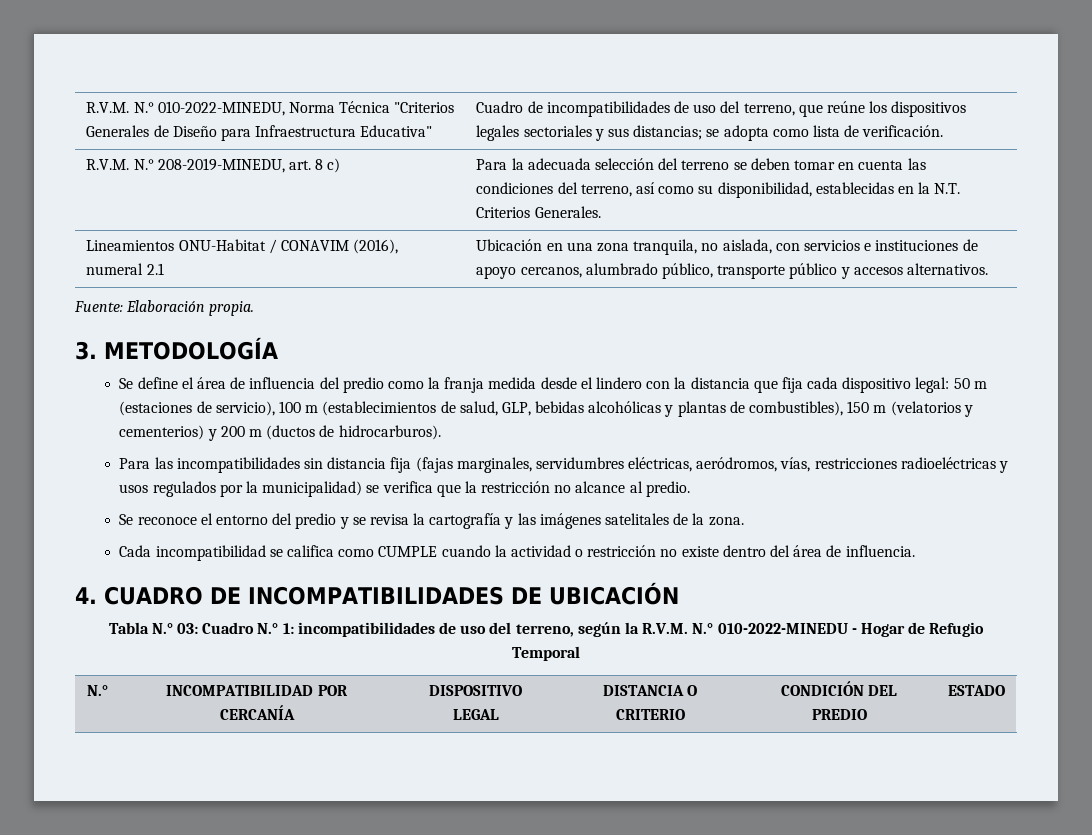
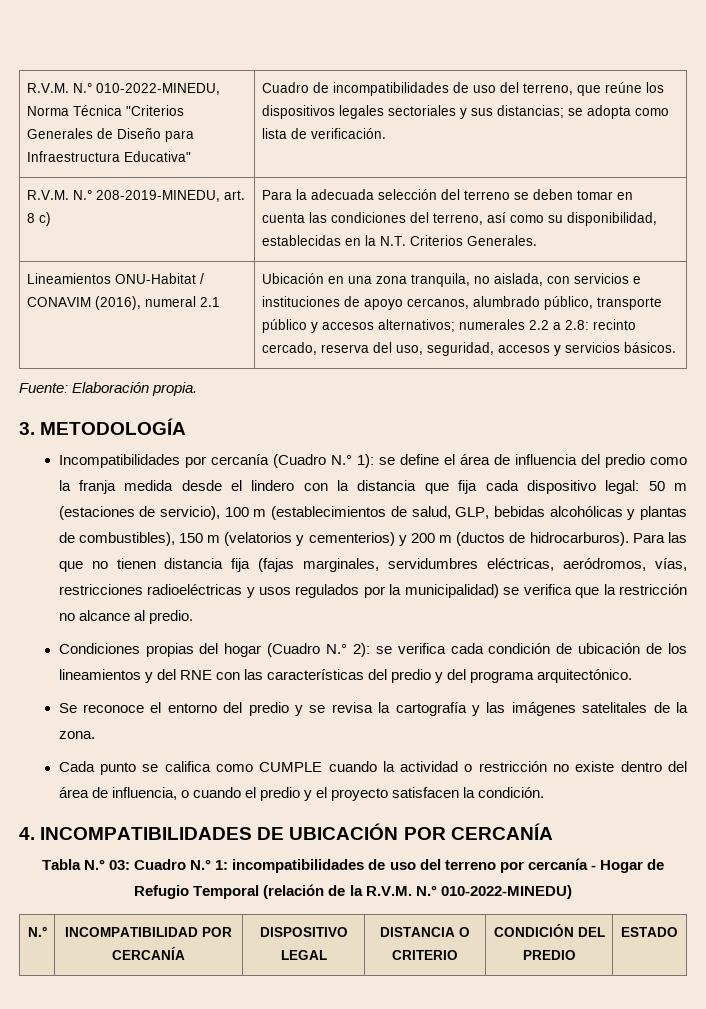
- Ubicación en una zona tranquila, no aislada, con servicios e instituciones de apoyo cercanos, alumbrado público, transporte público y accesos alternativos.
+ Ubicación en una zona tranquila, no aislada, con servicios e instituciones de apoyo cercanos, alumbrado público, transporte público y accesos alternativos; numerales 2.2 a 2.8: recinto cercado, reserva del uso, seguridad, accesos y servicios básicos.
- Se define el área de influencia del predio como la franja medida desde el lindero con la distancia que fija cada dispositivo legal:
+ Incompatibilidades por cercanía (Cuadro N.° 1): se define el área de influencia del predio como la franja medida desde el lindero con la distancia que fija cada dispositivo legal:
- 50 m (estaciones de servicio), 100 m (establecimientos de salud, GLP, bebidas alcohólicas y plantas de combustibles), 150 m (velatorios y cementerios) y 200 m (ductos de hidrocarburos).
- Para las incompatibilidades sin distancia fija (fajas marginales, servidumbres eléctricas, aeródromos, vías, restricciones radioeléctricas y usos regulados por la municipalidad) se verifica que la restricción no alcance al predio.
+ 50 m (estaciones de servicio), 100 m (establecimientos de salud, GLP, bebidas alcohólicas y plantas de combustibles), 150 m (velatorios y cementerios) y 200 m (ductos de hidrocarburos). Para las que no tienen distancia fija (fajas marginales, servidumbres eléctricas, aeródromos, vías, restricciones radioeléctricas y usos regulados por la municipalidad) se verifica que la restricción no alcance al predio.
+ Condiciones propias del hogar (Cuadro N.° 2): se verifica cada condición de ubicación de los lineamientos y del RNE con las características del predio y del programa arquitectónico.
- Cada incompatibilidad se califica como CUMPLE cuando la actividad o restricción no existe dentro del área de influencia.
+ Cada punto se califica como CUMPLE cuando la actividad o restricción no existe dentro del área de influencia, o cuando el predio y el proyecto satisfacen la condición.
- 4. CUADRO DE INCOMPATIBILIDADES DE UBICACIÓN
+ 4. INCOMPATIBILIDADES DE UBICACIÓN POR CERCANÍA
- Tabla N.° 03: Cuadro N.° 1: incompatibilidades de uso del terreno, según la R.V.M. N.° 010-2022-MINEDU - Hogar de Refugio Temporal
+ Tabla N.° 03: Cuadro N.° 1: incompatibilidades de uso del terreno por cercanía - Hogar de Refugio Temporal (relación de la R.V.M. N.° 010-2022-MINEDU)

